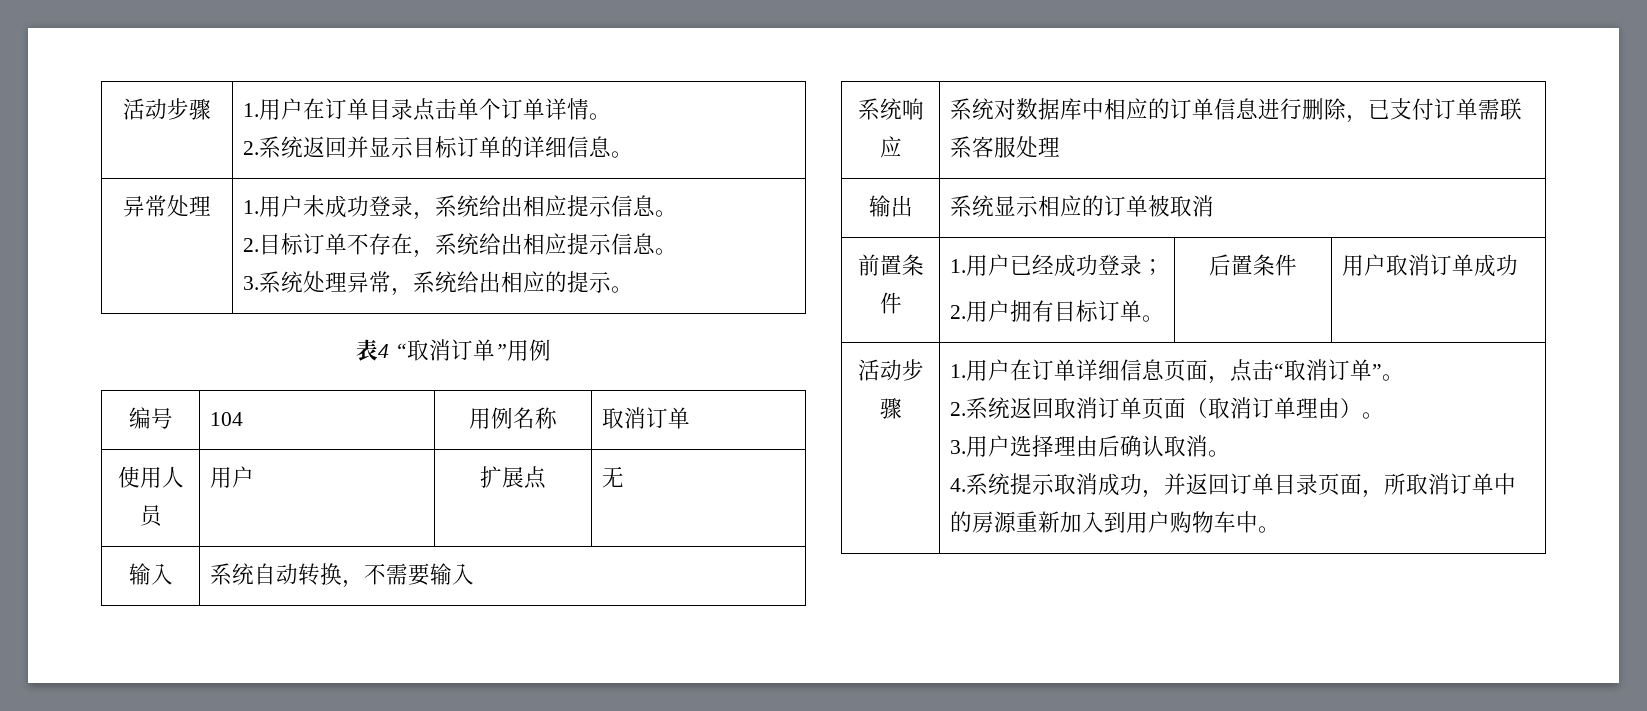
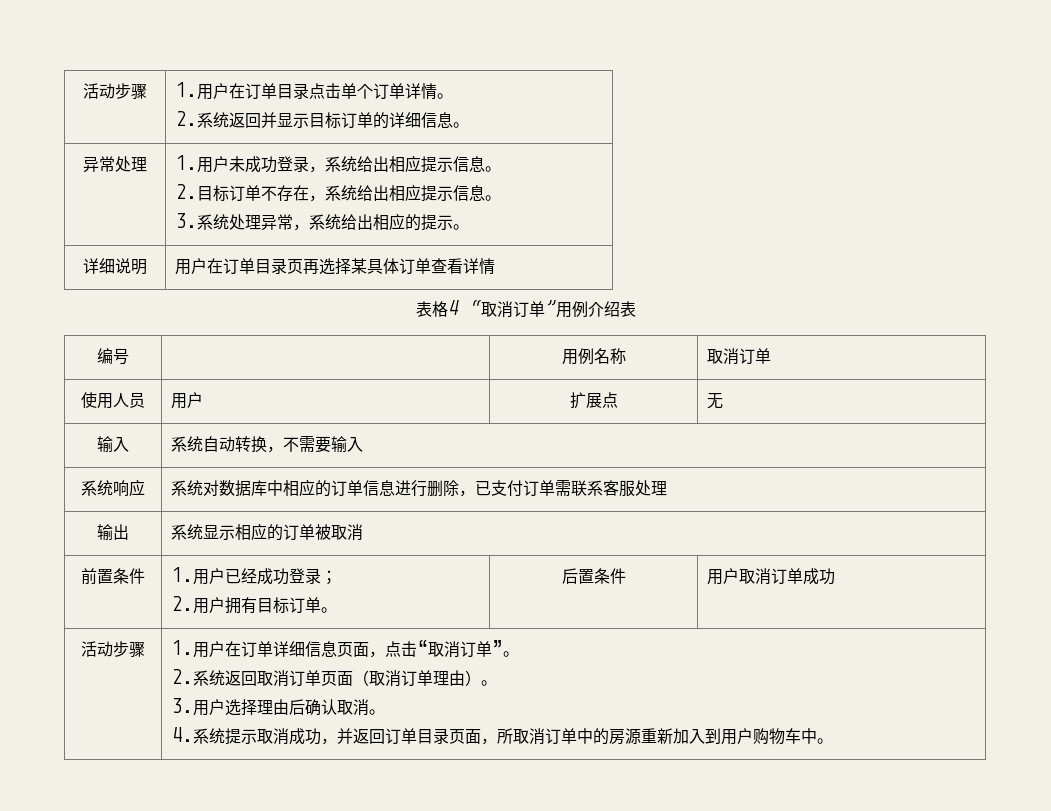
- 表4 “取消订单”用例
+ 详细说明 | 用户在订单目录页再选择某具体订单查看详情
+ 表格4 “取消订单”用例介绍表
- 编号 | 104 | 用例名称 | 取消订单
+ 编号 | | 用例名称 | 取消订单

